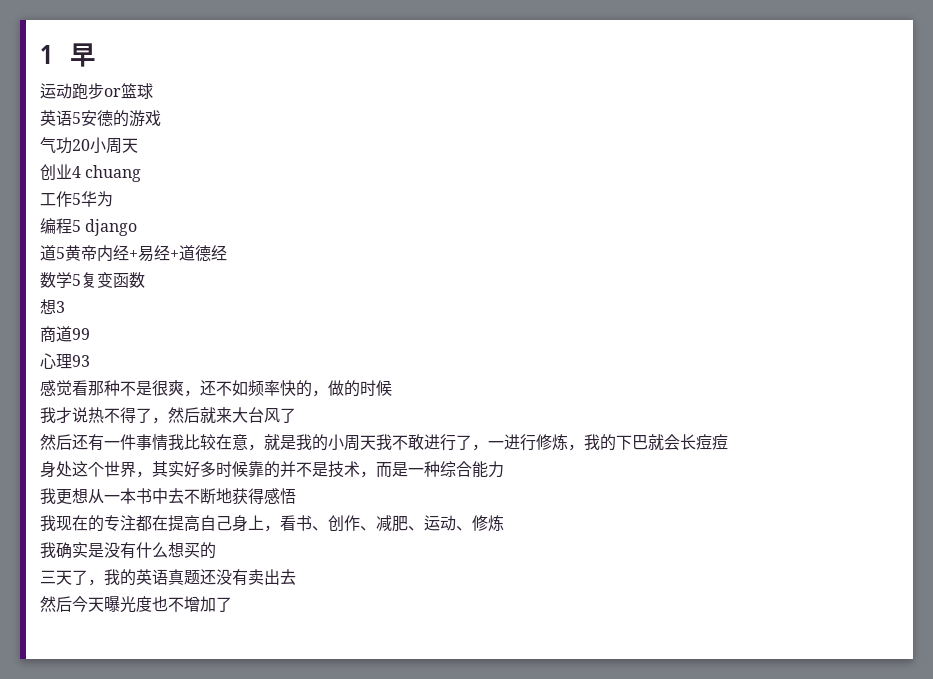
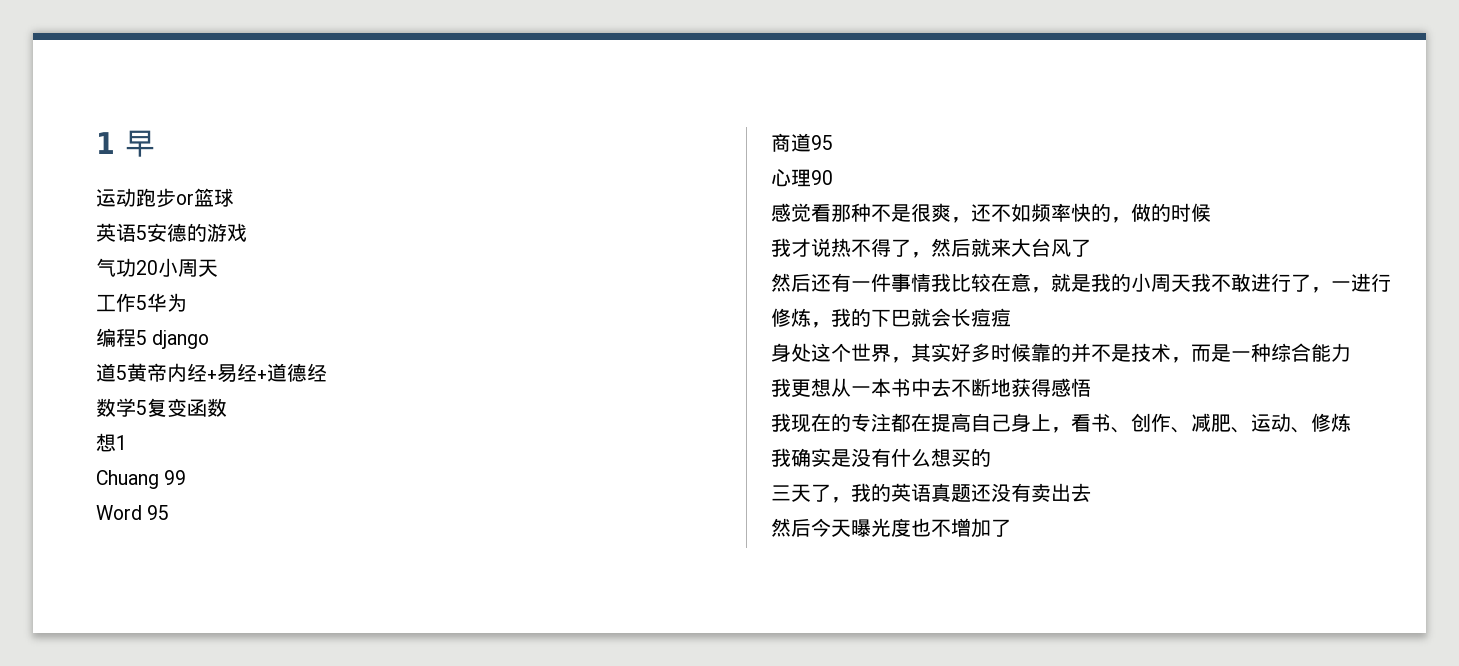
- 创业4 chuang
- 想3
+ 想1
+ Chuang 99
+ Word 95
- 商道99
+ 商道95
- 心理93
+ 心理90

